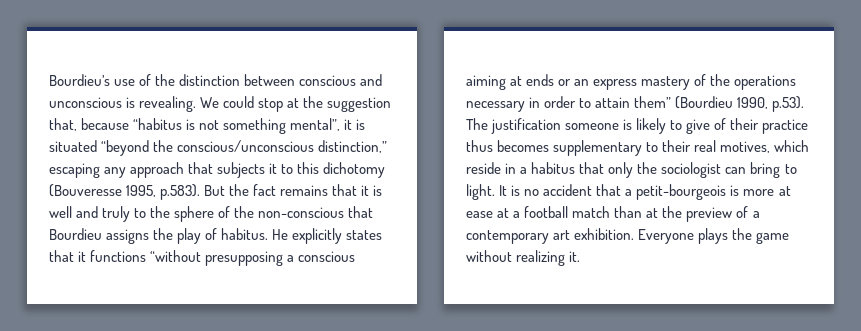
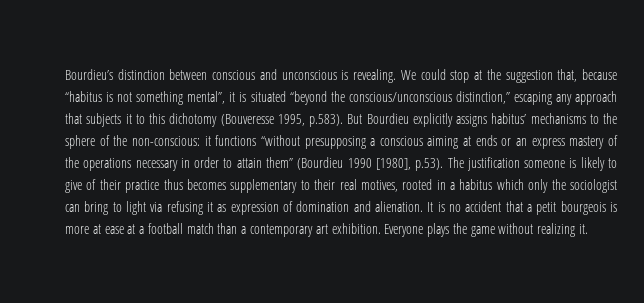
- Bourdieu’s use of the distinction between conscious and unconscious is revealing.
+ Bourdieu’s distinction between conscious and unconscious is revealing.
- We could stop at the suggestion that, because “habitus is not something mental”, it is situated “beyond the conscious/unconscious distinction,” escaping any approach that subjects it to this dichotomy (Bouveresse 1995, p.583). But the fact remains that it is well and truly to the sphere of the non-conscious that Bourdieu assigns the play of habitus. He explicitly states that it functions “without presupposing a conscious aiming at ends or an express mastery of the operations necessary in order to attain them” (Bourdieu 1990, p.53). The justification someone is likely to give of their practice thus becomes supplementary to their real motives, which reside in a habitus that only the sociologist can bring to light.
+ We could stop at the suggestion that, because “habitus is not something mental”, it is situated “beyond the conscious/unconscious distinction,” escaping any approach that subjects it to this dichotomy (Bouveresse 1995, p.583). But Bourdieu explicitly assigns habitus’ mechanisms to the sphere of the non-conscious: it functions “without presupposing a conscious aiming at ends or an express mastery of the operations necessary in order to attain them” (Bourdieu 1990 [1980], p.53). The justification someone is likely to give of their practice thus becomes supplementary to their real motives, rooted in a habitus which only the sociologist can bring to light via refusing it as expression of domination and alienation.
- It is no accident that a petit-bourgeois is more at ease at a football match than at the preview of a contemporary art exhibition.
+ It is no accident that a petit bourgeois is more at ease at a football match than a contemporary art exhibition.

